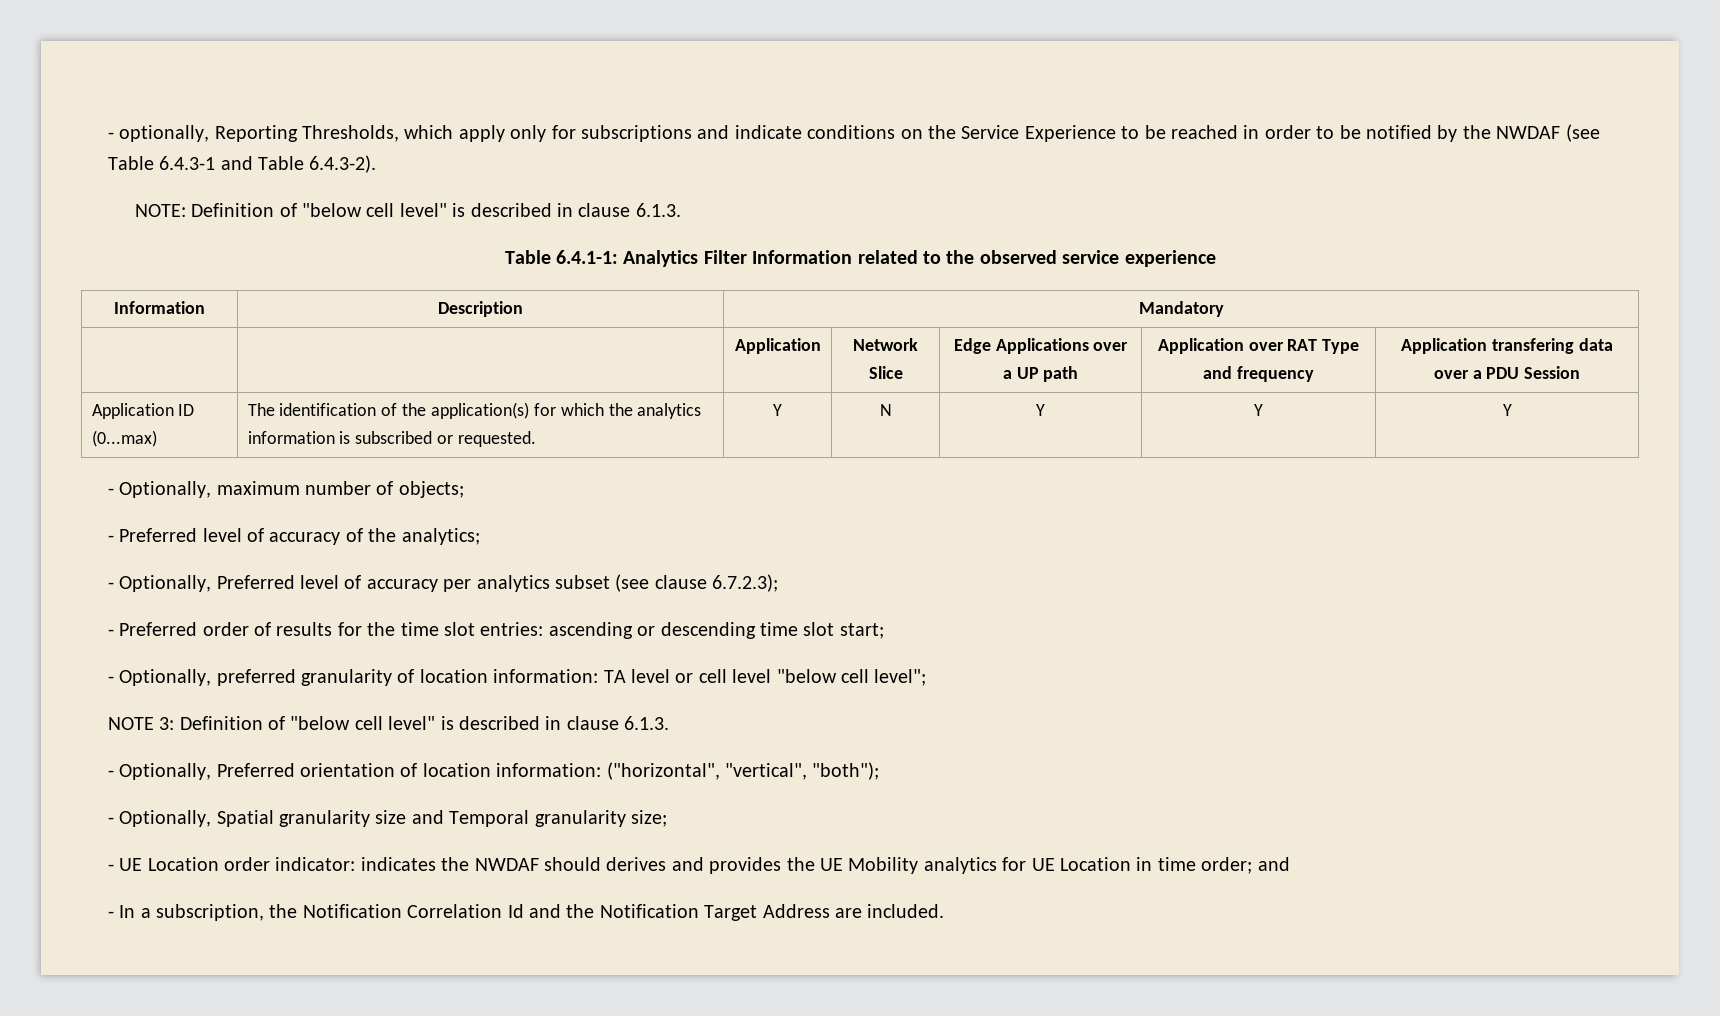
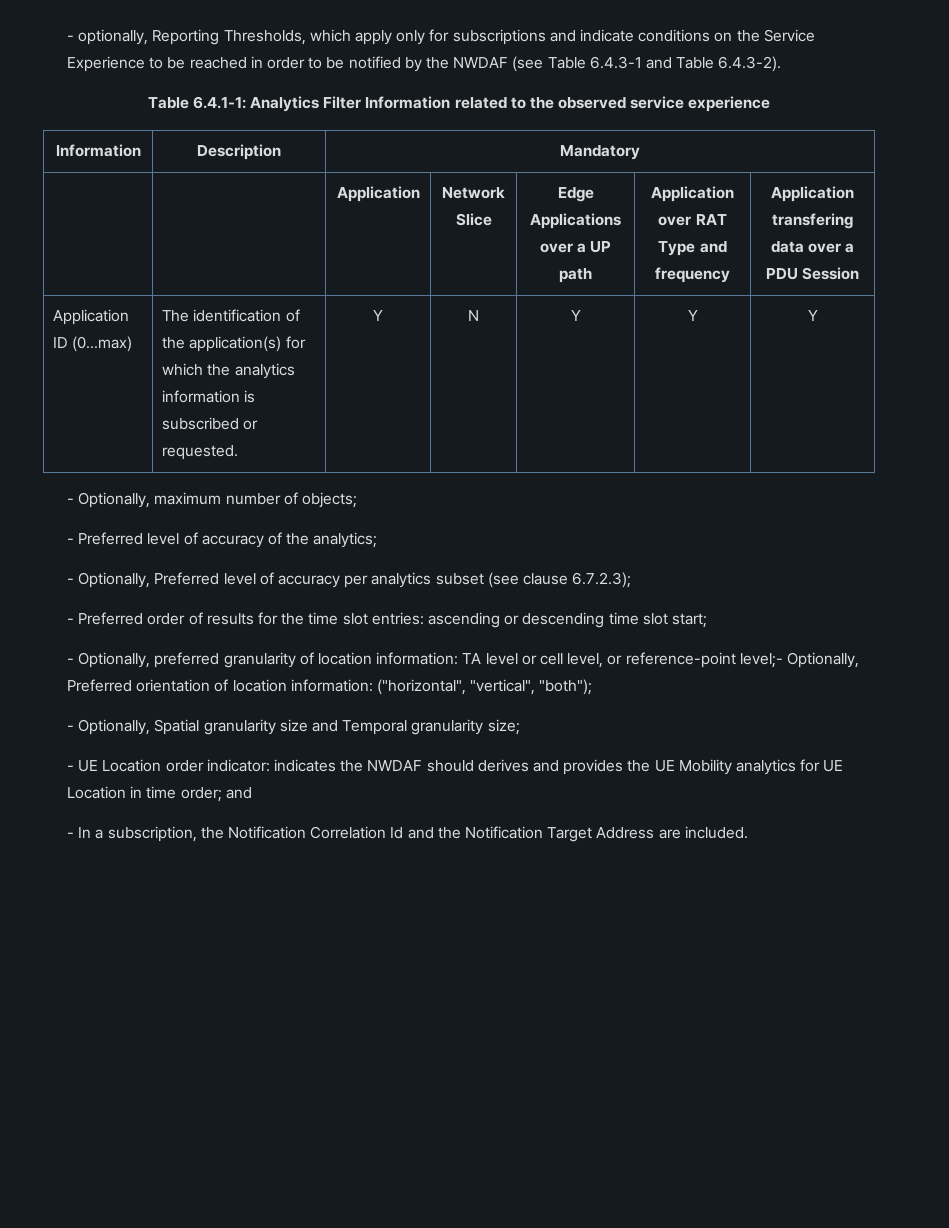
- NOTE: Definition of "below cell level" is described in clause 6.1.3.
- - Optionally, preferred granularity of location information: TA level or cell level "below cell level";
- NOTE 3: Definition of "below cell level" is described in clause 6.1.3.
- - Optionally, Preferred orientation of location information: ("horizontal", "vertical", "both");
+ - Optionally, preferred granularity of location information: TA level or cell level, or reference-point level;- Optionally, Preferred orientation of location information: ("horizontal", "vertical", "both");

